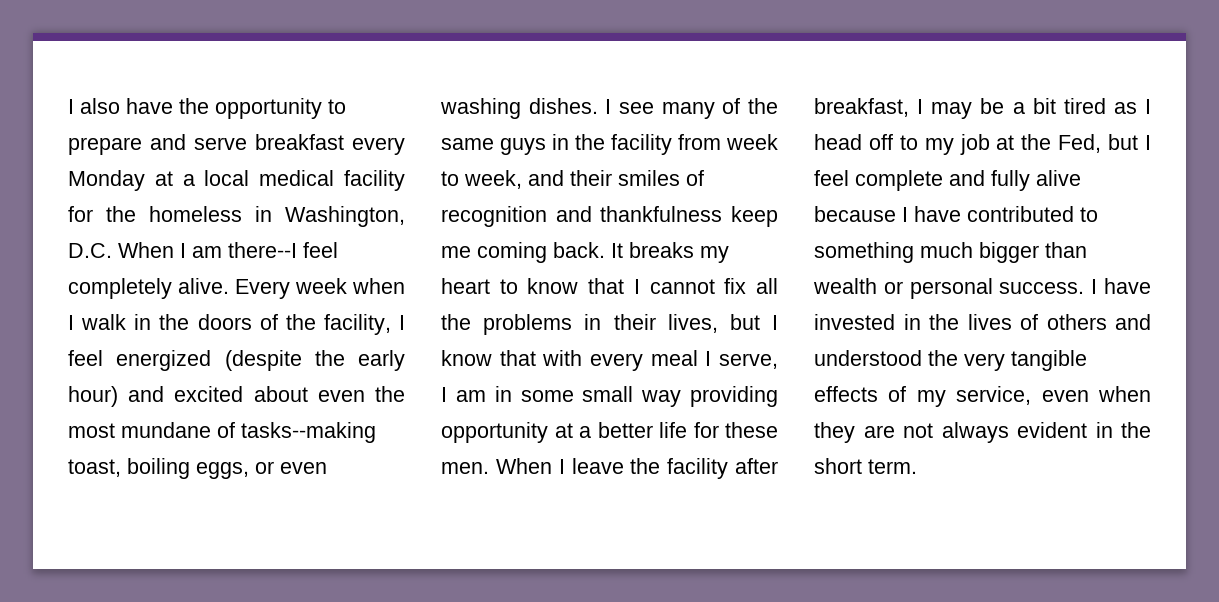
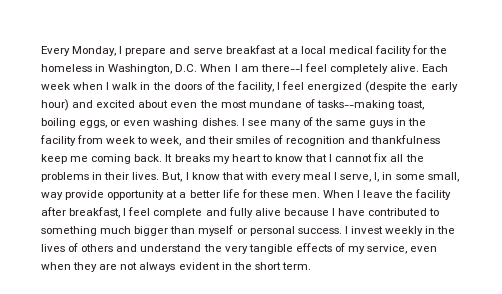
- I also have the opportunity to prepare and serve breakfast every Monday at a local medical facility for the homeless in Washington, D.C. When I am there--I feel completely alive.
+ Every Monday, I prepare and serve breakfast at a local medical facility for the homeless in Washington, D.C. When I am there--I feel completely alive.
- Every week when I walk in the doors of the facility, I feel energized (despite the early hour) and excited about even the most mundane of tasks--making toast, boiling eggs, or even washing dishes.
+ Each week when I walk in the doors of the facility, I feel energized (despite the early hour) and excited about even the most mundane of tasks--making toast, boiling eggs, or even washing dishes.
- It breaks my heart to know that I cannot fix all the problems in their lives, but I know that with every meal I serve, I am in some small way providing opportunity at a better life for these men.
+ It breaks my heart to know that I cannot fix all the problems in their lives. But, I know that with every meal I serve, I, in some small, way provide opportunity at a better life for these men.
- When I leave the facility after breakfast, I may be a bit tired as I head off to my job at the Fed, but I feel complete and fully alive because I have contributed to something much bigger than wealth or personal success.
+ When I leave the facility after breakfast, I feel complete and fully alive because I have contributed to something much bigger than myself or personal success.
- I have invested in the lives of others and understood the very tangible effects of my service, even when they are not always evident in the short term.
+ I invest weekly in the lives of others and understand the very tangible effects of my service, even when they are not always evident in the short term.

